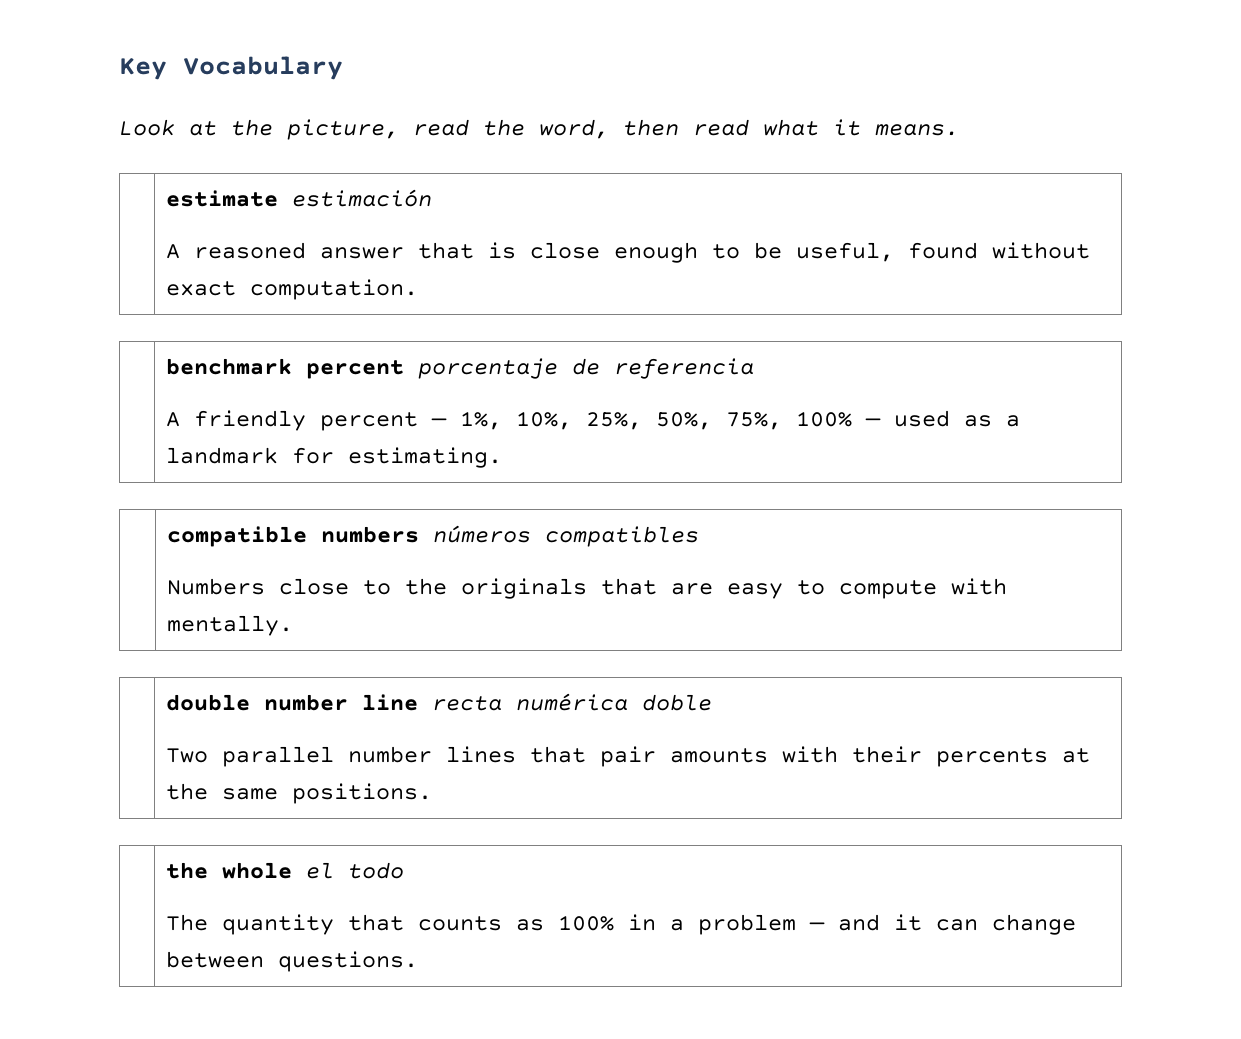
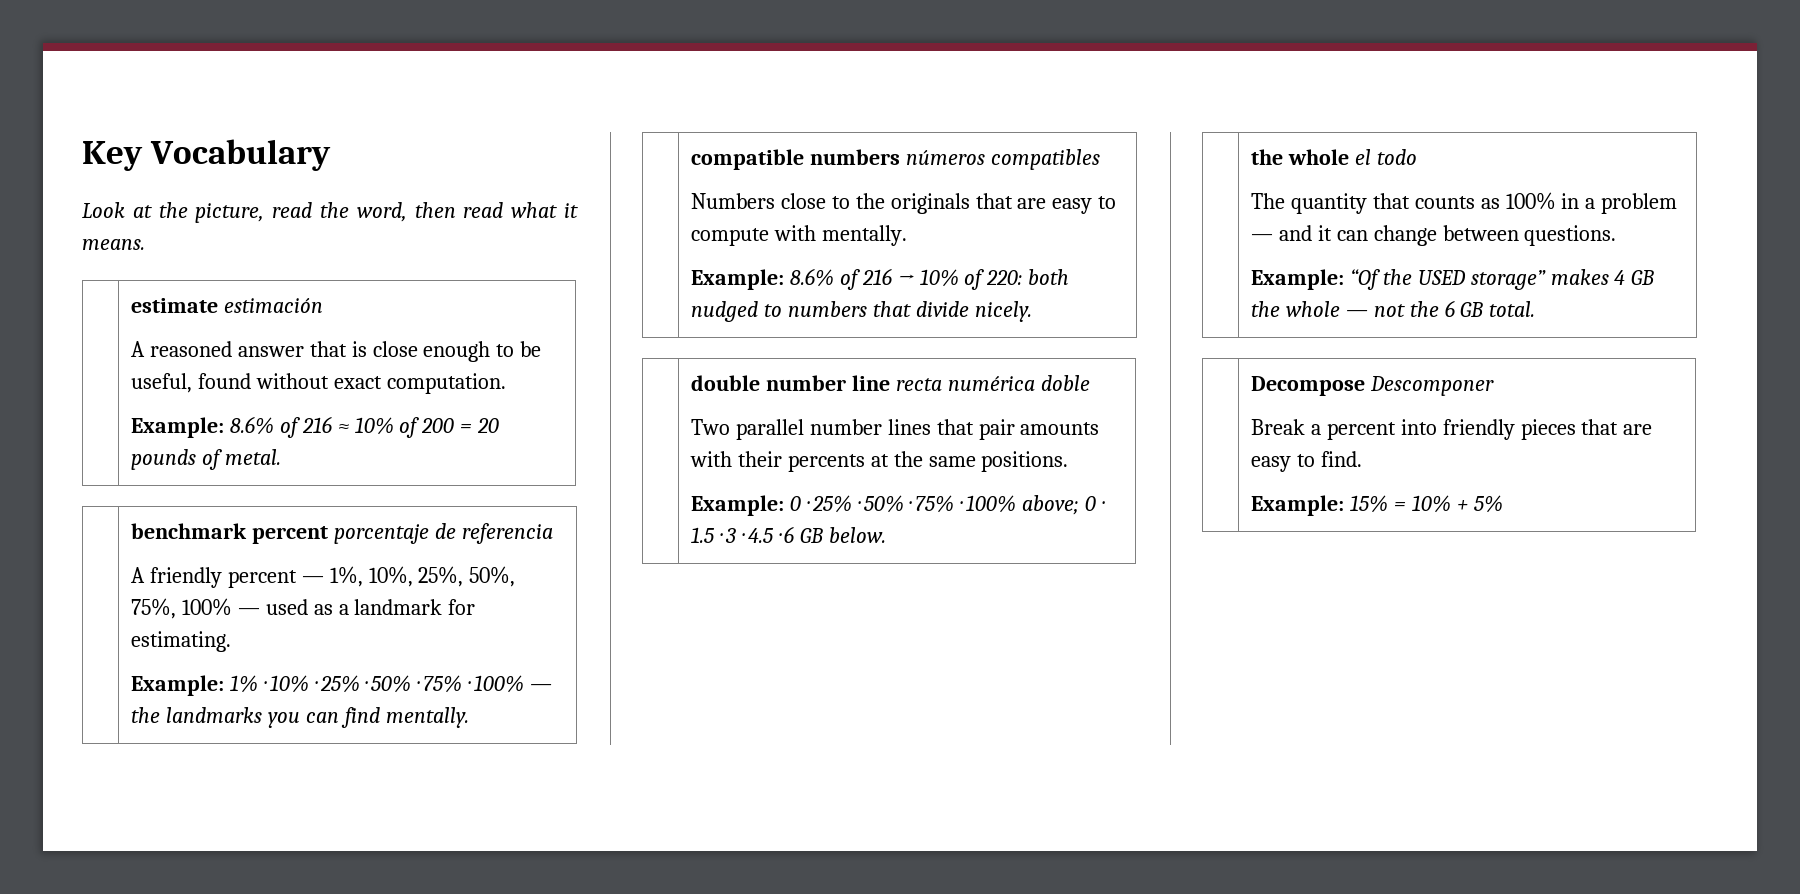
  | estimate estimación
  A reasoned answer that is close enough to be useful, found without exact computation.
+ Example: 8.6% of 216 ≈ 10% of 200 = 20 pounds of metal.
+ Example: 1% · 10% · 25% · 50% · 75% · 100% — the landmarks you can find mentally.
  | compatible numbers números compatibles
  Numbers close to the originals that are easy to compute with mentally.
+ Example: 8.6% of 216 → 10% of 220: both nudged to numbers that divide nicely.
+ Example: 0 · 25% · 50% · 75% · 100% above; 0 · 1.5 · 3 · 4.5 · 6 GB below.
  | the whole el todo
  The quantity that counts as 100% in a problem — and it can change between questions.
+ Example: “Of the USED storage” makes 4 GB the whole — not the 6 GB total.
+ | Decompose Descomponer
+ Break a percent into friendly pieces that are easy to find.
+ Example: 15% = 10% + 5%

